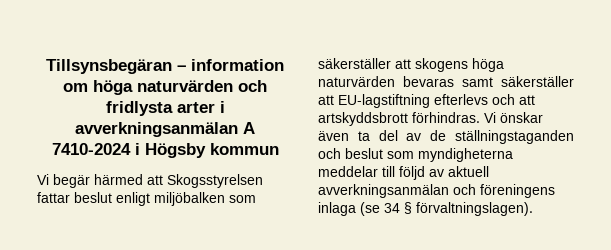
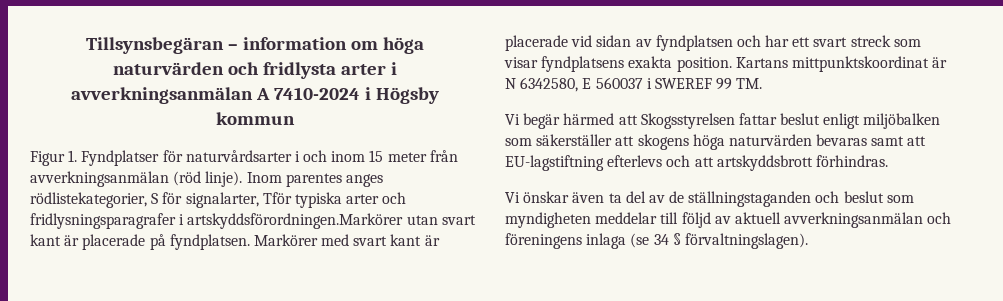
+ Figur 1. Fyndplatser för naturvårdsarter i och inom 15 meter från avverkningsanmälan (röd linje). Inom parentes anges rödlistekategorier, S för signalarter, Tför typiska arter och fridlysningsparagrafer i artskyddsförordningen.Markörer utan svart kant är placerade på fyndplatsen. Markörer med svart kant är placerade vid sidan av fyndplatsen och har ett svart streck som visar fyndplatsens exakta position. Kartans mittpunktskoordinat är N 6342580, E 560037 i SWEREF 99 TM.
- Vi begär härmed att Skogsstyrelsen fattar beslut enligt miljöbalken som säkerställer att skogens höga naturvärden bevaras samt säkerställer att EU-lagstiftning efterlevs och att artskyddsbrott förhindras. Vi önskar även ta del av de ställningstaganden och beslut som myndigheterna meddelar till följd av aktuell avverkningsanmälan och föreningens inlaga (se 34 § förvaltningslagen).
+ Vi begär härmed att Skogsstyrelsen fattar beslut enligt miljöbalken som säkerställer att skogens höga naturvärden bevaras samt att EU-lagstiftning efterlevs och att artskyddsbrott förhindras.
+ Vi önskar även ta del av de ställningstaganden och beslut som myndigheten meddelar till följd av aktuell avverkningsanmälan och föreningens inlaga (se 34 § förvaltningslagen).

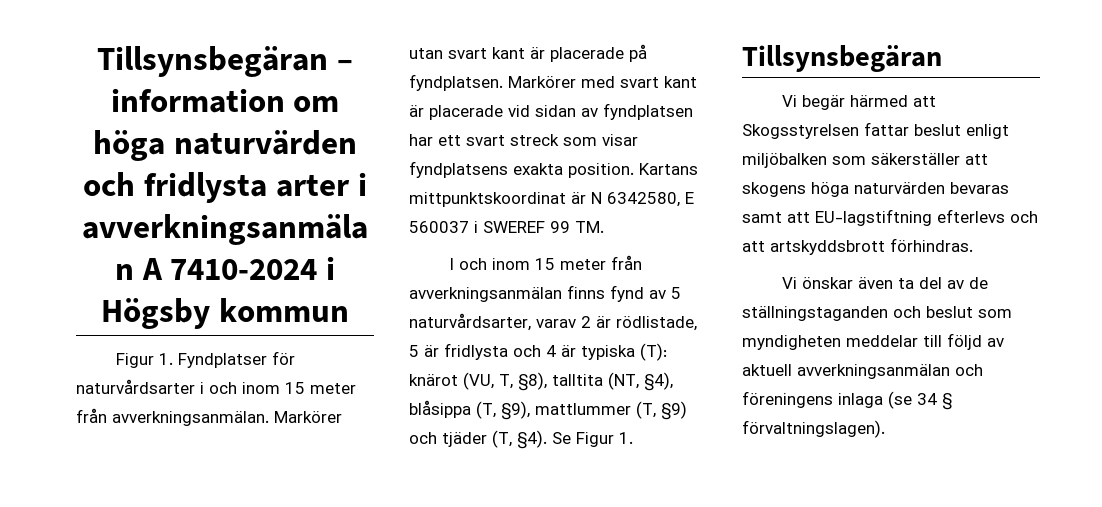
- Figur 1. Fyndplatser för naturvårdsarter i och inom 15 meter från avverkningsanmälan (röd linje). Inom parentes anges rödlistekategorier, S för signalarter, Tför typiska arter och fridlysningsparagrafer i artskyddsförordningen.Markörer utan svart kant är placerade på fyndplatsen.
+ Figur 1. Fyndplatser för naturvårdsarter i och inom 15 meter från avverkningsanmälan. Markörer utan svart kant är placerade på fyndplatsen.
- Markörer med svart kant är placerade vid sidan av fyndplatsen och har ett svart streck som visar fyndplatsens exakta position.
+ Markörer med svart kant är placerade vid sidan av fyndplatsen har ett svart streck som visar fyndplatsens exakta position.
+ I och inom 15 meter från avverkningsanmälan finns fynd av 5 naturvårdsarter, varav 2 är rödlistade, 5 är fridlysta och 4 är typiska (T): knärot (VU, T, §8), talltita (NT, §4), blåsippa (T, §9), mattlummer (T, §9) och tjäder (T, §4). Se Figur 1.
+ Tillsynsbegäran

